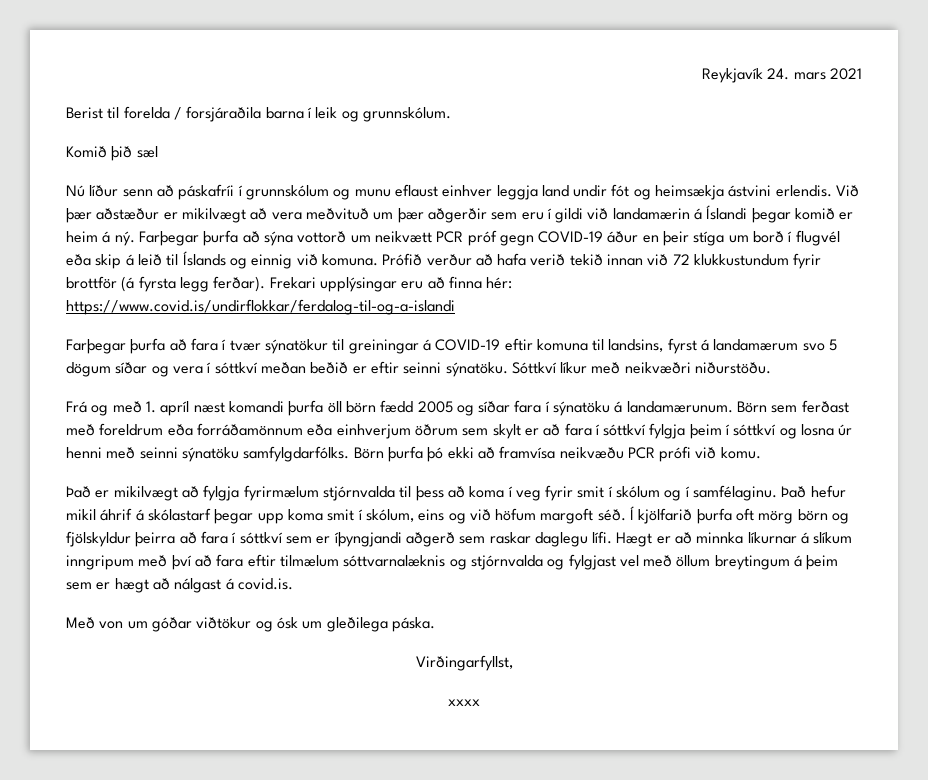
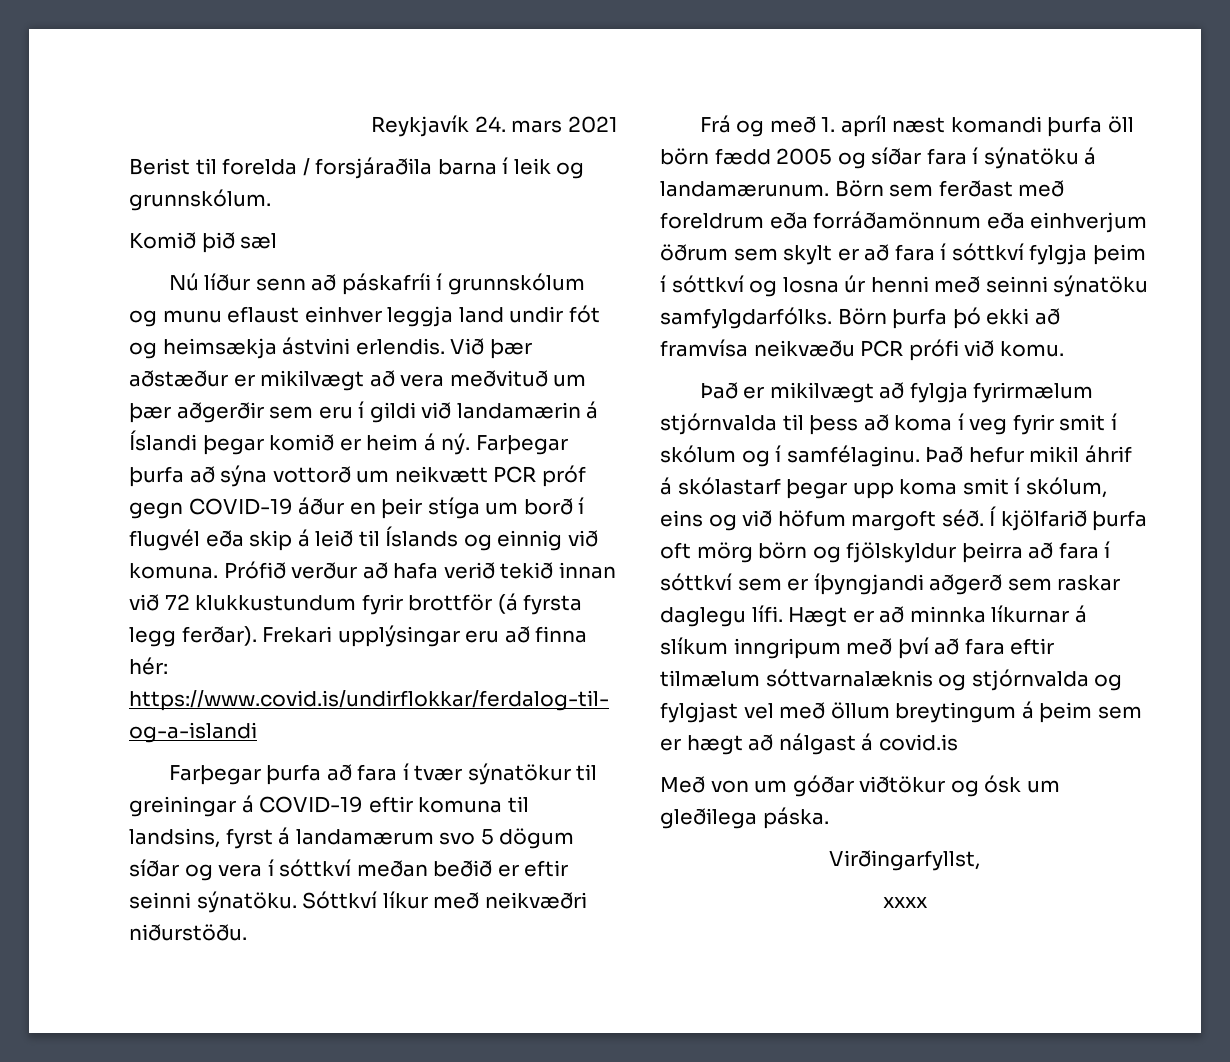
- Hægt er að minnka líkurnar á slíkum inngripum með því að fara eftir tilmælum sóttvarnalæknis og stjórnvalda og fylgjast vel með öllum breytingum á þeim sem er hægt að nálgast á covid.is.
+ Hægt er að minnka líkurnar á slíkum inngripum með því að fara eftir tilmælum sóttvarnalæknis og stjórnvalda og fylgjast vel með öllum breytingum á þeim sem er hægt að nálgast á covid.is

